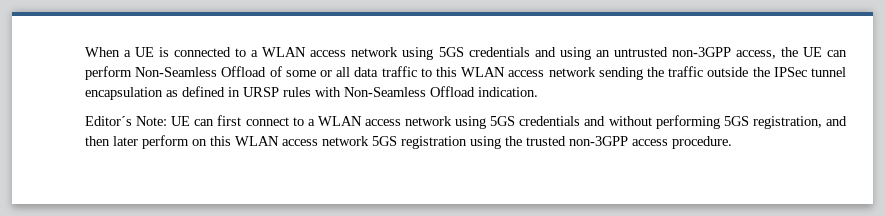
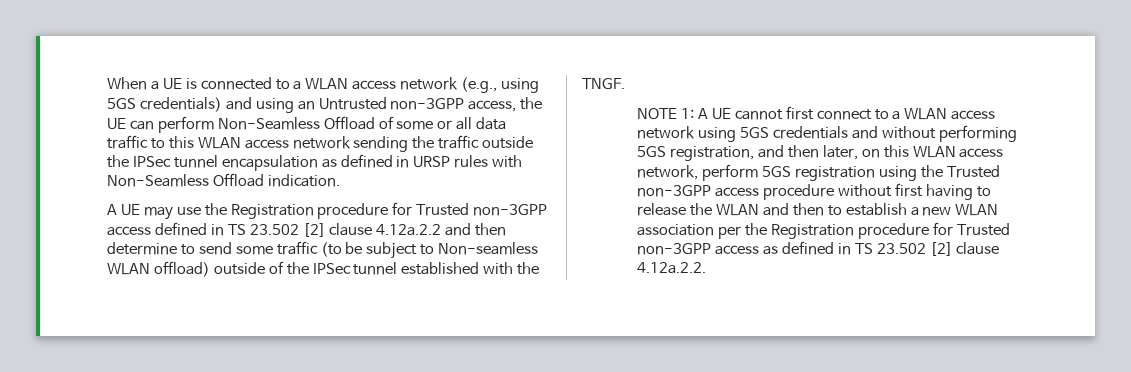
- When a UE is connected to a WLAN access network using 5GS credentials and using an untrusted non-3GPP access, the UE can perform Non-Seamless Offload of some or all data traffic to this WLAN access network sending the traffic outside the IPSec tunnel encapsulation as defined in URSP rules with Non-Seamless Offload indication.
+ When a UE is connected to a WLAN access network (e.g., using 5GS credentials) and using an Untrusted non-3GPP access, the UE can perform Non-Seamless Offload of some or all data traffic to this WLAN access network sending the traffic outside the IPSec tunnel encapsulation as defined in URSP rules with Non-Seamless Offload indication.
- Editor´s Note: UE can first connect to a WLAN access network using 5GS credentials and without performing 5GS registration, and then later perform on this WLAN access network 5GS registration using the trusted non-3GPP access procedure.
+ A UE may use the Registration procedure for Trusted non-3GPP access defined in TS 23.502 [2] clause 4.12a.2.2 and then determine to send some traffic (to be subject to Non-seamless WLAN offload) outside of the IPSec tunnel established with the TNGF.
+ NOTE 1: A UE cannot first connect to a WLAN access network using 5GS credentials and without performing 5GS registration, and then later, on this WLAN access network, perform 5GS registration using the Trusted non-3GPP access procedure without first having to release the WLAN and then to establish a new WLAN association per the Registration procedure for Trusted non-3GPP access as defined in TS 23.502 [2] clause 4.12a.2.2.

